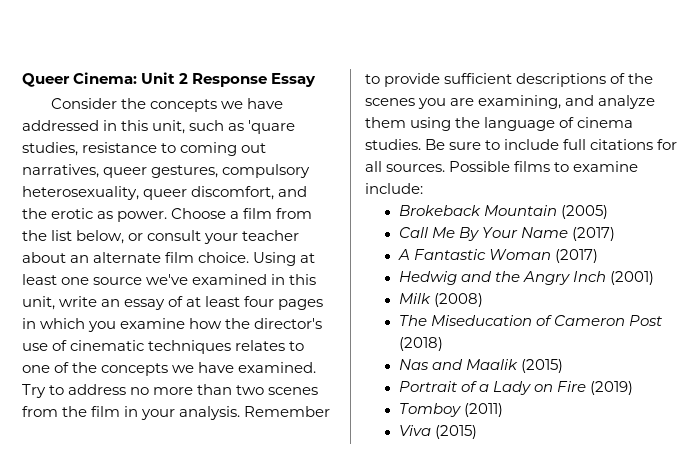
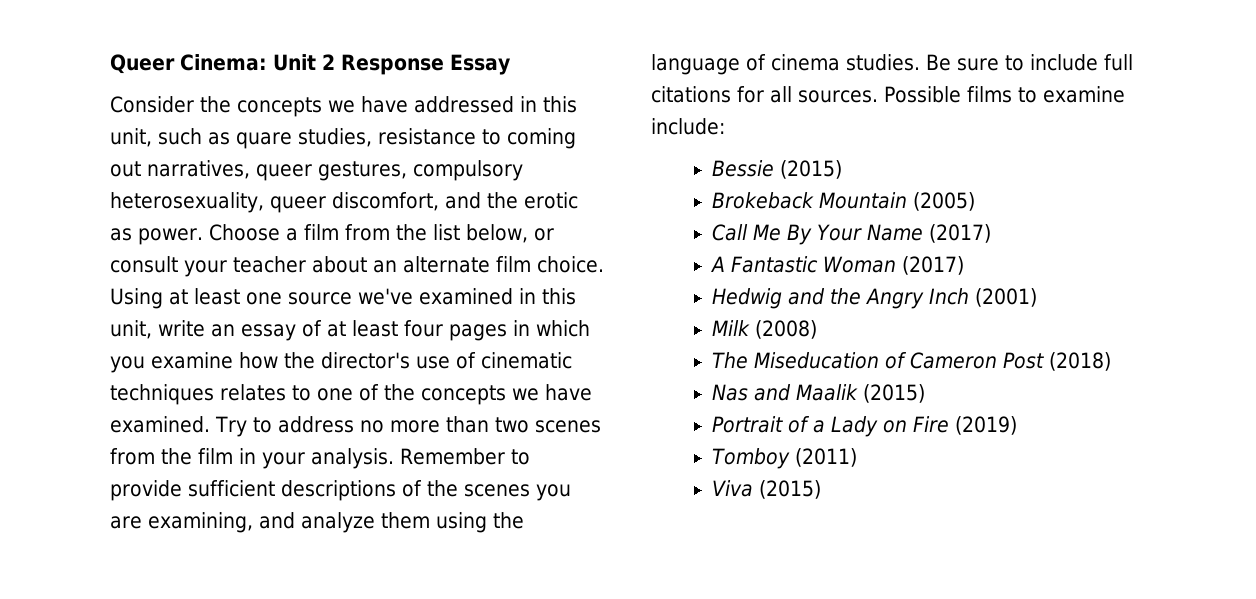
- Consider the concepts we have addressed in this unit, such as 'quare studies, resistance to coming out narratives, queer gestures, compulsory heterosexuality, queer discomfort, and the erotic as power.
+ Consider the concepts we have addressed in this unit, such as quare studies, resistance to coming out narratives, queer gestures, compulsory heterosexuality, queer discomfort, and the erotic as power.
+ Bessie (2015)

